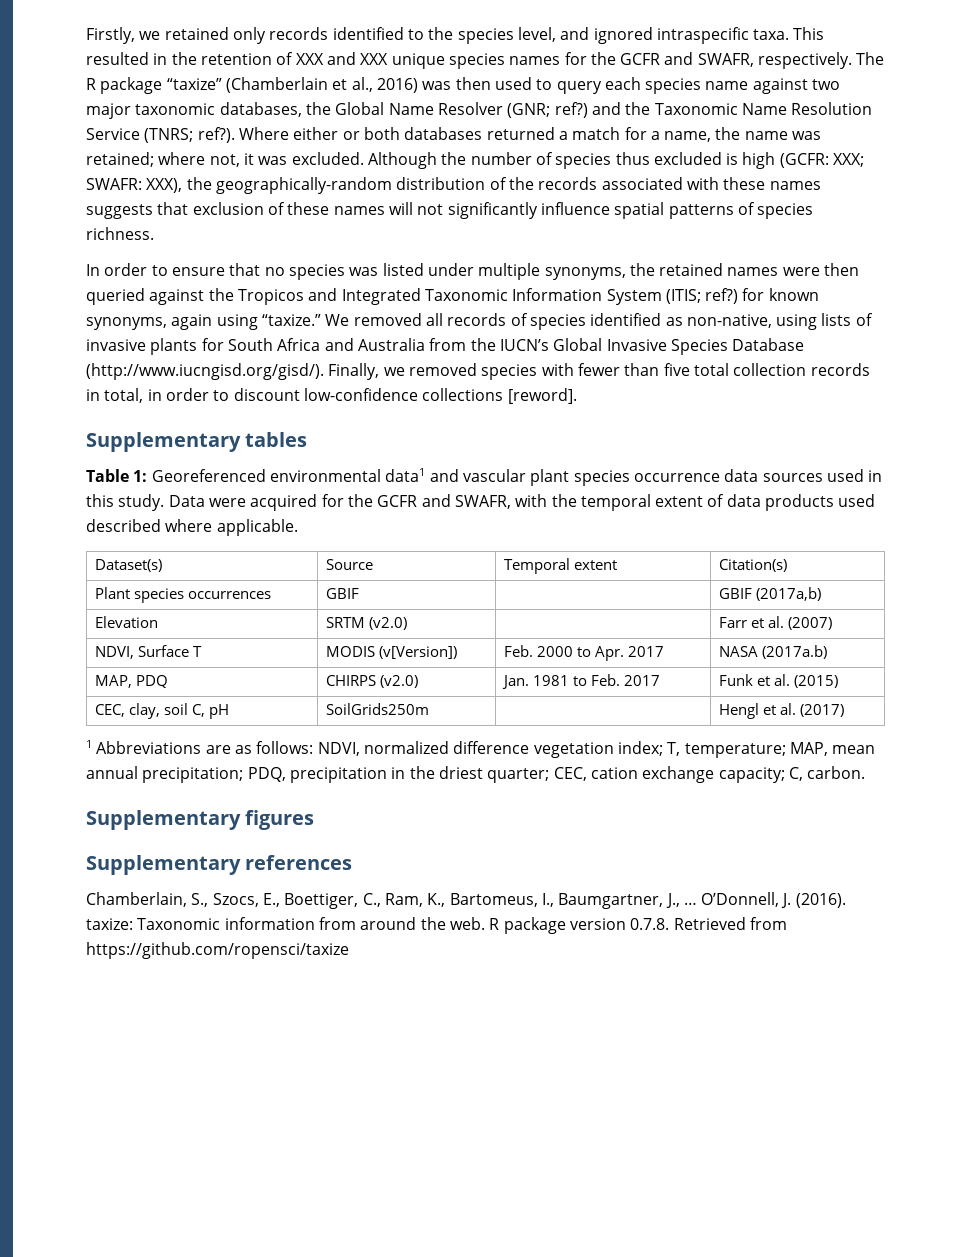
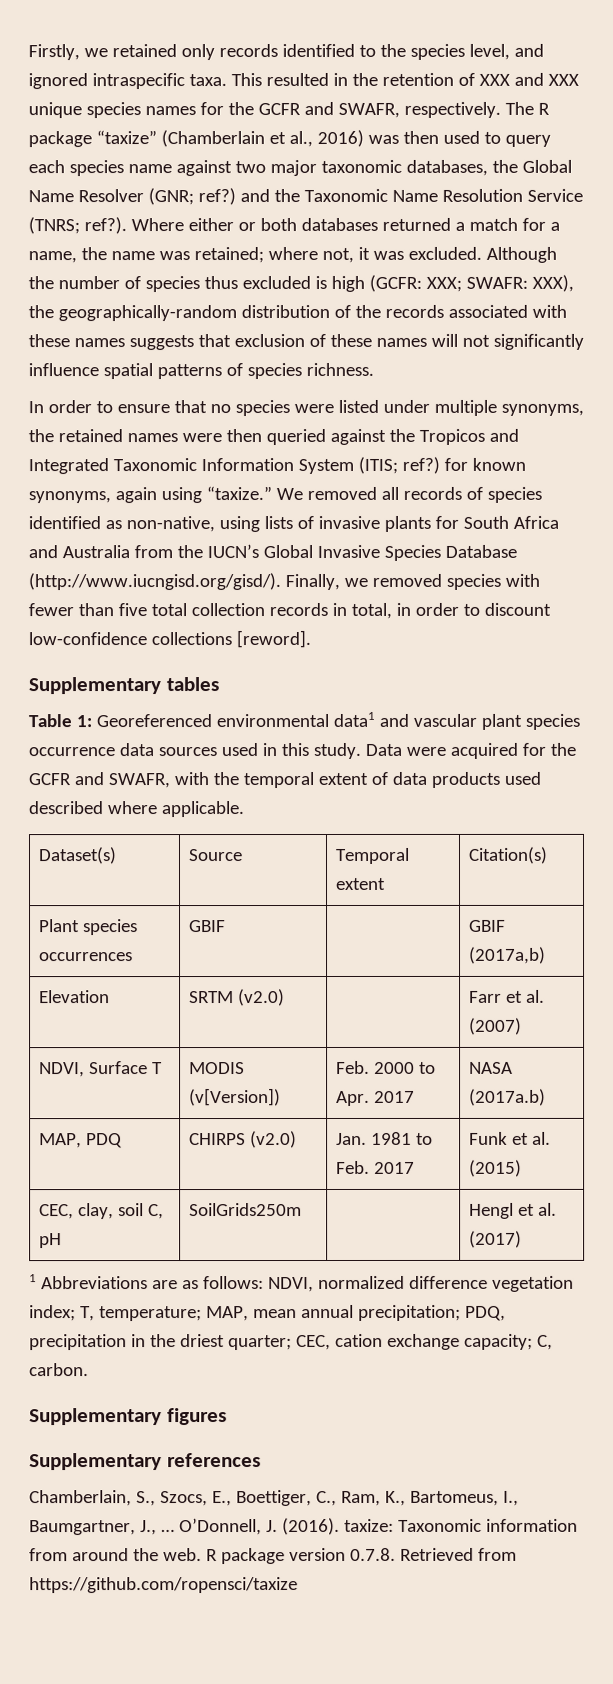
- In order to ensure that no species was listed under multiple synonyms, the retained names were then queried against the Tropicos and Integrated Taxonomic Information System (ITIS; ref?) for known synonyms, again using “taxize.”
+ In order to ensure that no species were listed under multiple synonyms, the retained names were then queried against the Tropicos and Integrated Taxonomic Information System (ITIS; ref?) for known synonyms, again using “taxize.”

